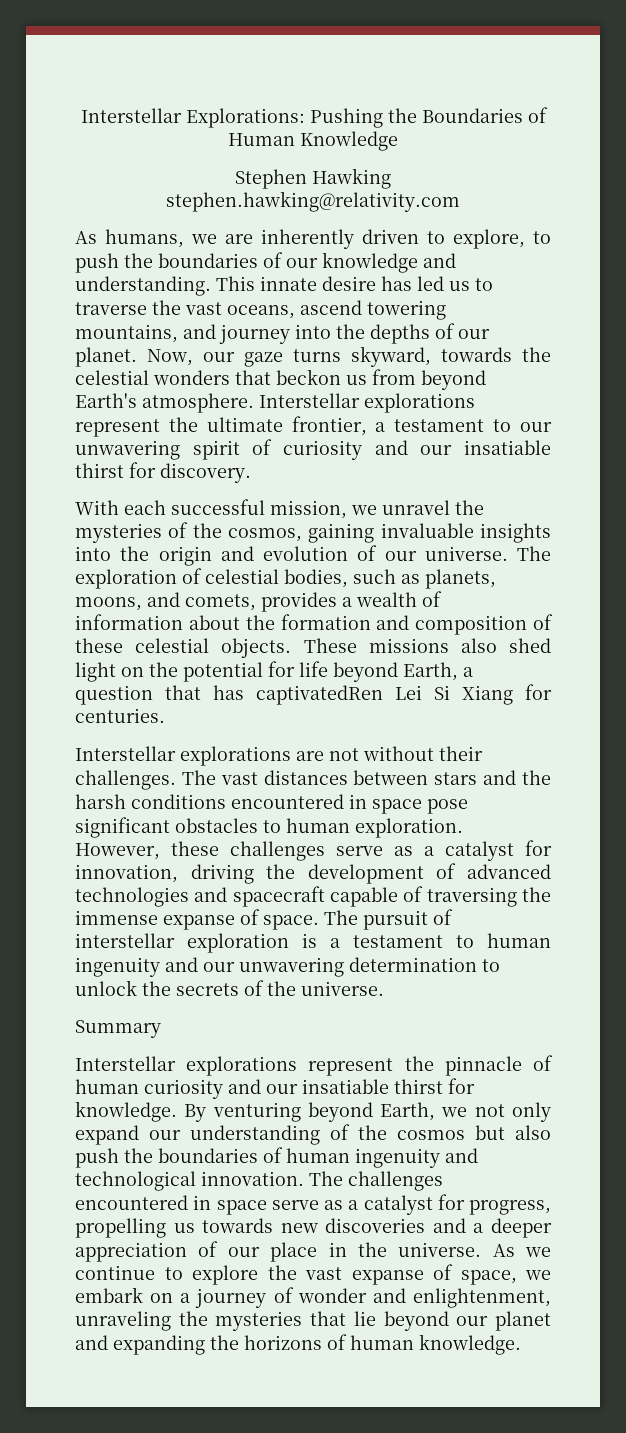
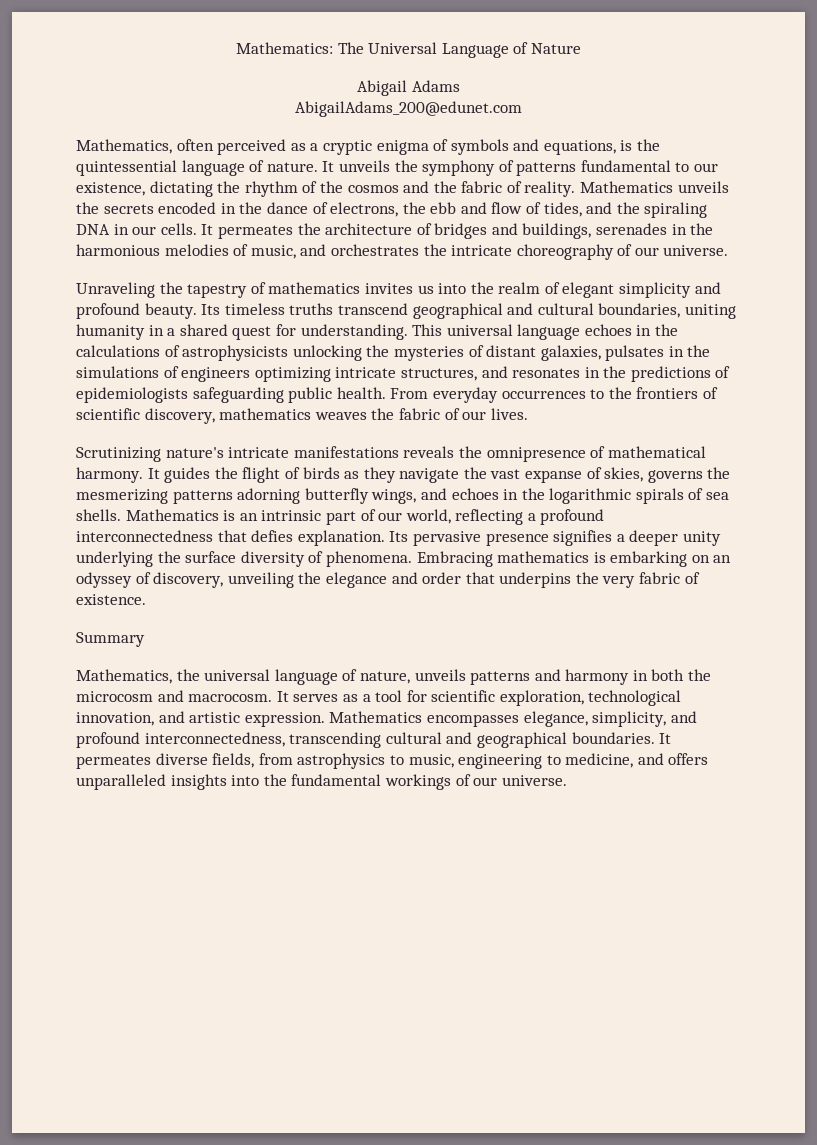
- Interstellar Explorations: Pushing the Boundaries of Human Knowledge
- Stephen Hawking
- stephen.hawking@relativity.com
- As humans, we are inherently driven to explore, to push the boundaries of our knowledge and understanding. This innate desire has led us to traverse the vast oceans, ascend towering mountains, and journey into the depths of our planet. Now, our gaze turns skyward, towards the celestial wonders that beckon us from beyond Earth's atmosphere. Interstellar explorations represent the ultimate frontier, a testament to our unwavering spirit of curiosity and our insatiable thirst for discovery.
- With each successful mission, we unravel the mysteries of the cosmos, gaining invaluable insights into the origin and evolution of our universe. The exploration of celestial bodies, such as planets, moons, and comets, provides a wealth of information about the formation and composition of these celestial objects. These missions also shed light on the potential for life beyond Earth, a question that has captivatedRen Lei Si Xiang for centuries.
- Interstellar explorations are not without their challenges. The vast distances between stars and the harsh conditions encountered in space pose significant obstacles to human exploration. However, these challenges serve as a catalyst for innovation, driving the development of advanced technologies and spacecraft capable of traversing the immense expanse of space. The pursuit of interstellar exploration is a testament to human ingenuity and our unwavering determination to unlock the secrets of the universe.
+ Mathematics: The Universal Language of Nature
+ Abigail Adams
+ AbigailAdams_200@edunet.com
+ Mathematics, often perceived as a cryptic enigma of symbols and equations, is the quintessential language of nature. It unveils the symphony of patterns fundamental to our existence, dictating the rhythm of the cosmos and the fabric of reality. Mathematics unveils the secrets encoded in the dance of electrons, the ebb and flow of tides, and the spiraling DNA in our cells. It permeates the architecture of bridges and buildings, serenades in the harmonious melodies of music, and orchestrates the intricate choreography of our universe.
+ Unraveling the tapestry of mathematics invites us into the realm of elegant simplicity and profound beauty. Its timeless truths transcend geographical and cultural boundaries, uniting humanity in a shared quest for understanding. This universal language echoes in the calculations of astrophysicists unlocking the mysteries of distant galaxies, pulsates in the simulations of engineers optimizing intricate structures, and resonates in the predictions of epidemiologists safeguarding public health. From everyday occurrences to the frontiers of scientific discovery, mathematics weaves the fabric of our lives.
+ Scrutinizing nature's intricate manifestations reveals the omnipresence of mathematical harmony. It guides the flight of birds as they navigate the vast expanse of skies, governs the mesmerizing patterns adorning butterfly wings, and echoes in the logarithmic spirals of sea shells. Mathematics is an intrinsic part of our world, reflecting a profound interconnectedness that defies explanation. Its pervasive presence signifies a deeper unity underlying the surface diversity of phenomena. Embracing mathematics is embarking on an odyssey of discovery, unveiling the elegance and order that underpins the very fabric of existence.
  Summary
- Interstellar explorations represent the pinnacle of human curiosity and our insatiable thirst for knowledge. By venturing beyond Earth, we not only expand our understanding of the cosmos but also push the boundaries of human ingenuity and technological innovation. The challenges encountered in space serve as a catalyst for progress, propelling us towards new discoveries and a deeper appreciation of our place in the universe. As we continue to explore the vast expanse of space, we embark on a journey of wonder and enlightenment, unraveling the mysteries that lie beyond our planet and expanding the horizons of human knowledge.
+ Mathematics, the universal language of nature, unveils patterns and harmony in both the microcosm and macrocosm. It serves as a tool for scientific exploration, technological innovation, and artistic expression. Mathematics encompasses elegance, simplicity, and profound interconnectedness, transcending cultural and geographical boundaries. It permeates diverse fields, from astrophysics to music, engineering to medicine, and offers unparalleled insights into the fundamental workings of our universe.

